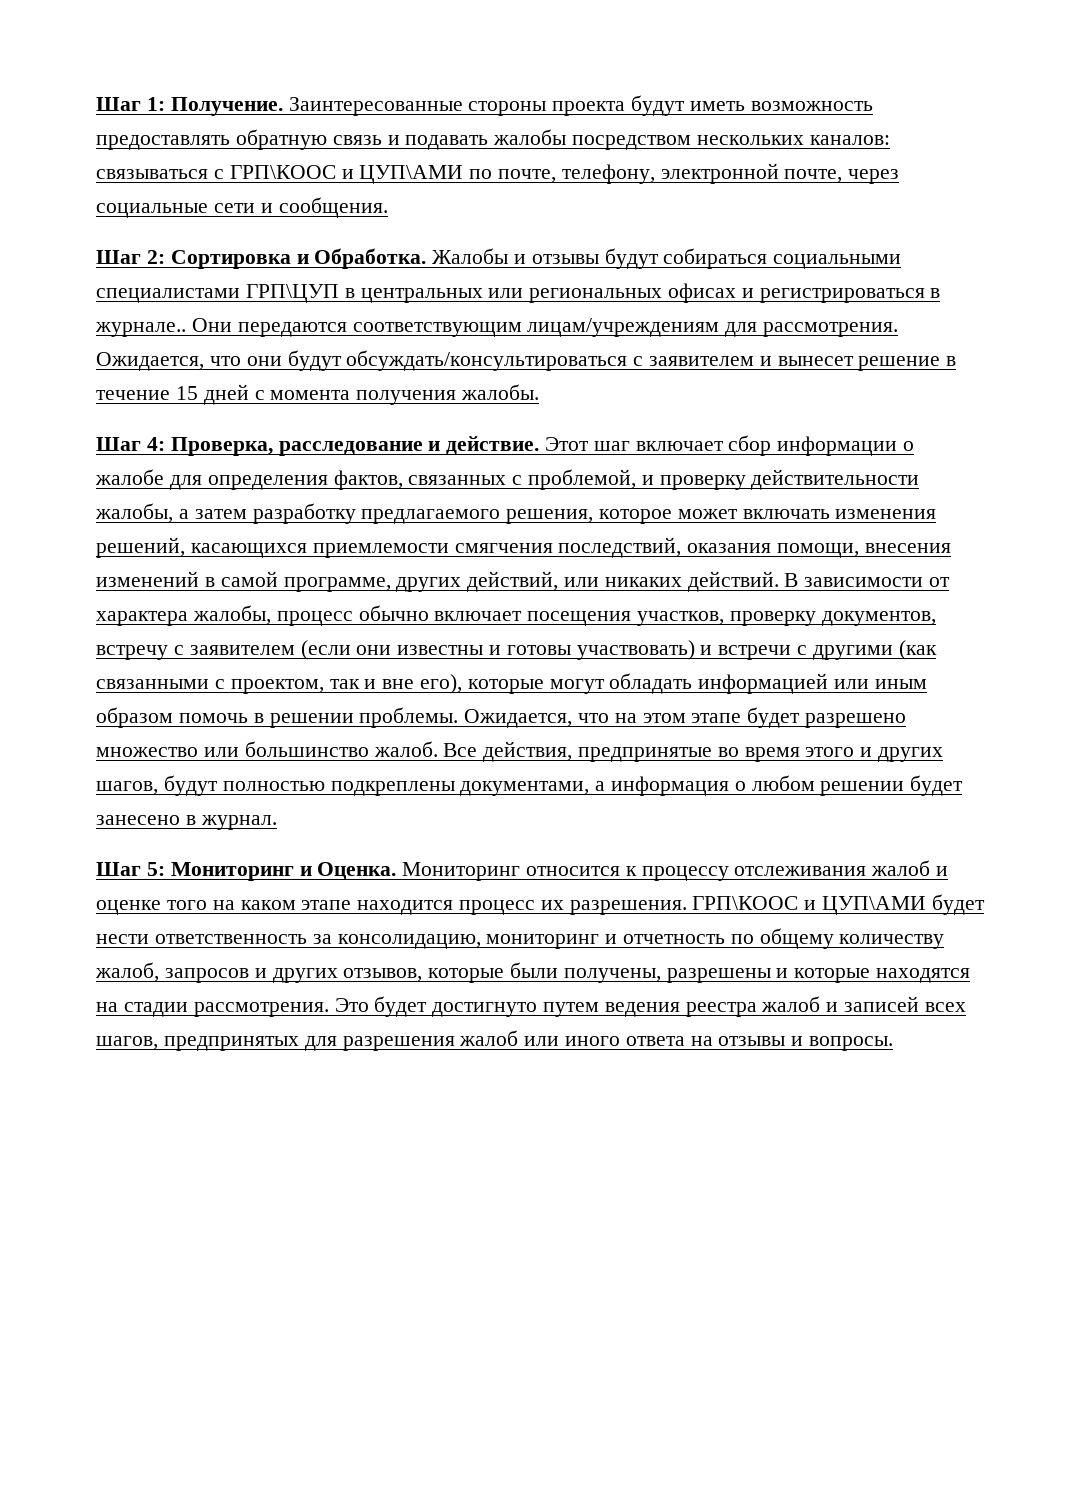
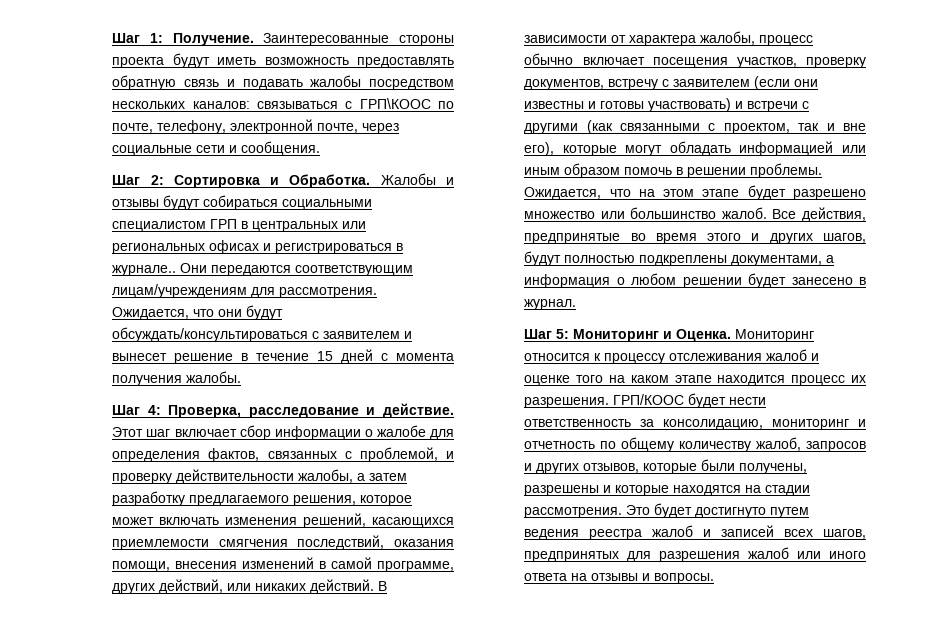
- Заинтересованные стороны проекта будут иметь возможность предоставлять обратную связь и подавать жалобы посредством нескольких каналов: связываться с ГРП\КООС и ЦУП\АМИ по почте, телефону, электронной почте, через социальные сети и сообщения.
+ Заинтересованные стороны проекта будут иметь возможность предоставлять обратную связь и подавать жалобы посредством нескольких каналов: связываться с ГРП\КООС по почте, телефону, электронной почте, через социальные сети и сообщения.
- Жалобы и отзывы будут собираться социальными специалистами ГРП\ЦУП в центральных или региональных офисах и регистрироваться в журнале..
+ Жалобы и отзывы будут собираться социальными специалистом ГРП в центральных или региональных офисах и регистрироваться в журнале..
- ГРП\КООС и ЦУП\АМИ будет нести ответственность за консолидацию, мониторинг и отчетность по общему количеству жалоб, запросов и других отзывов, которые были получены, разрешены и которые находятся на стадии рассмотрения.
+ ГРП/КООС будет нести ответственность за консолидацию, мониторинг и отчетность по общему количеству жалоб, запросов и других отзывов, которые были получены, разрешены и которые находятся на стадии рассмотрения.

